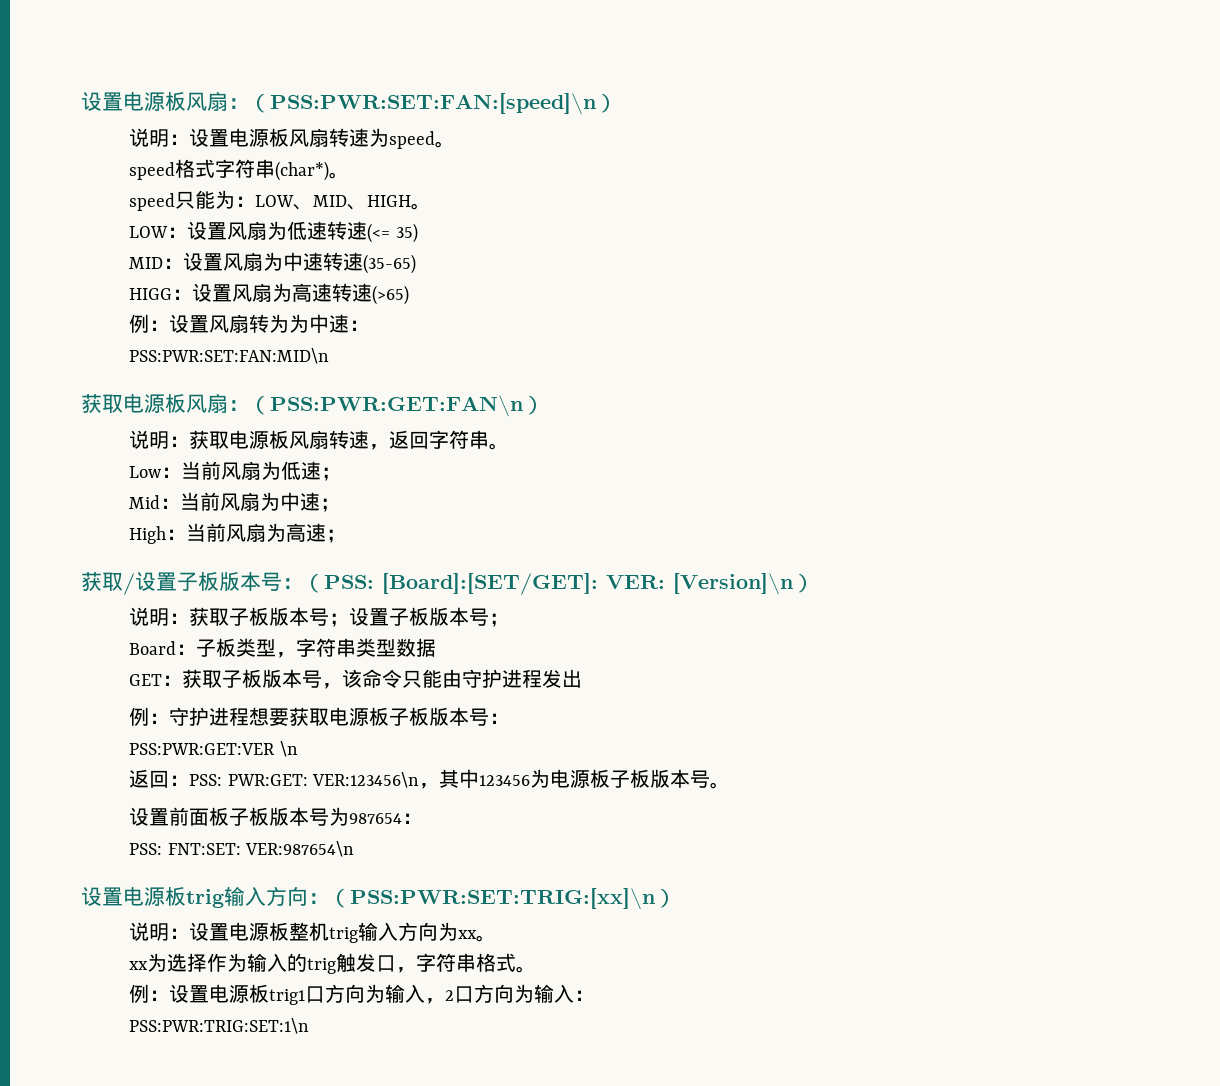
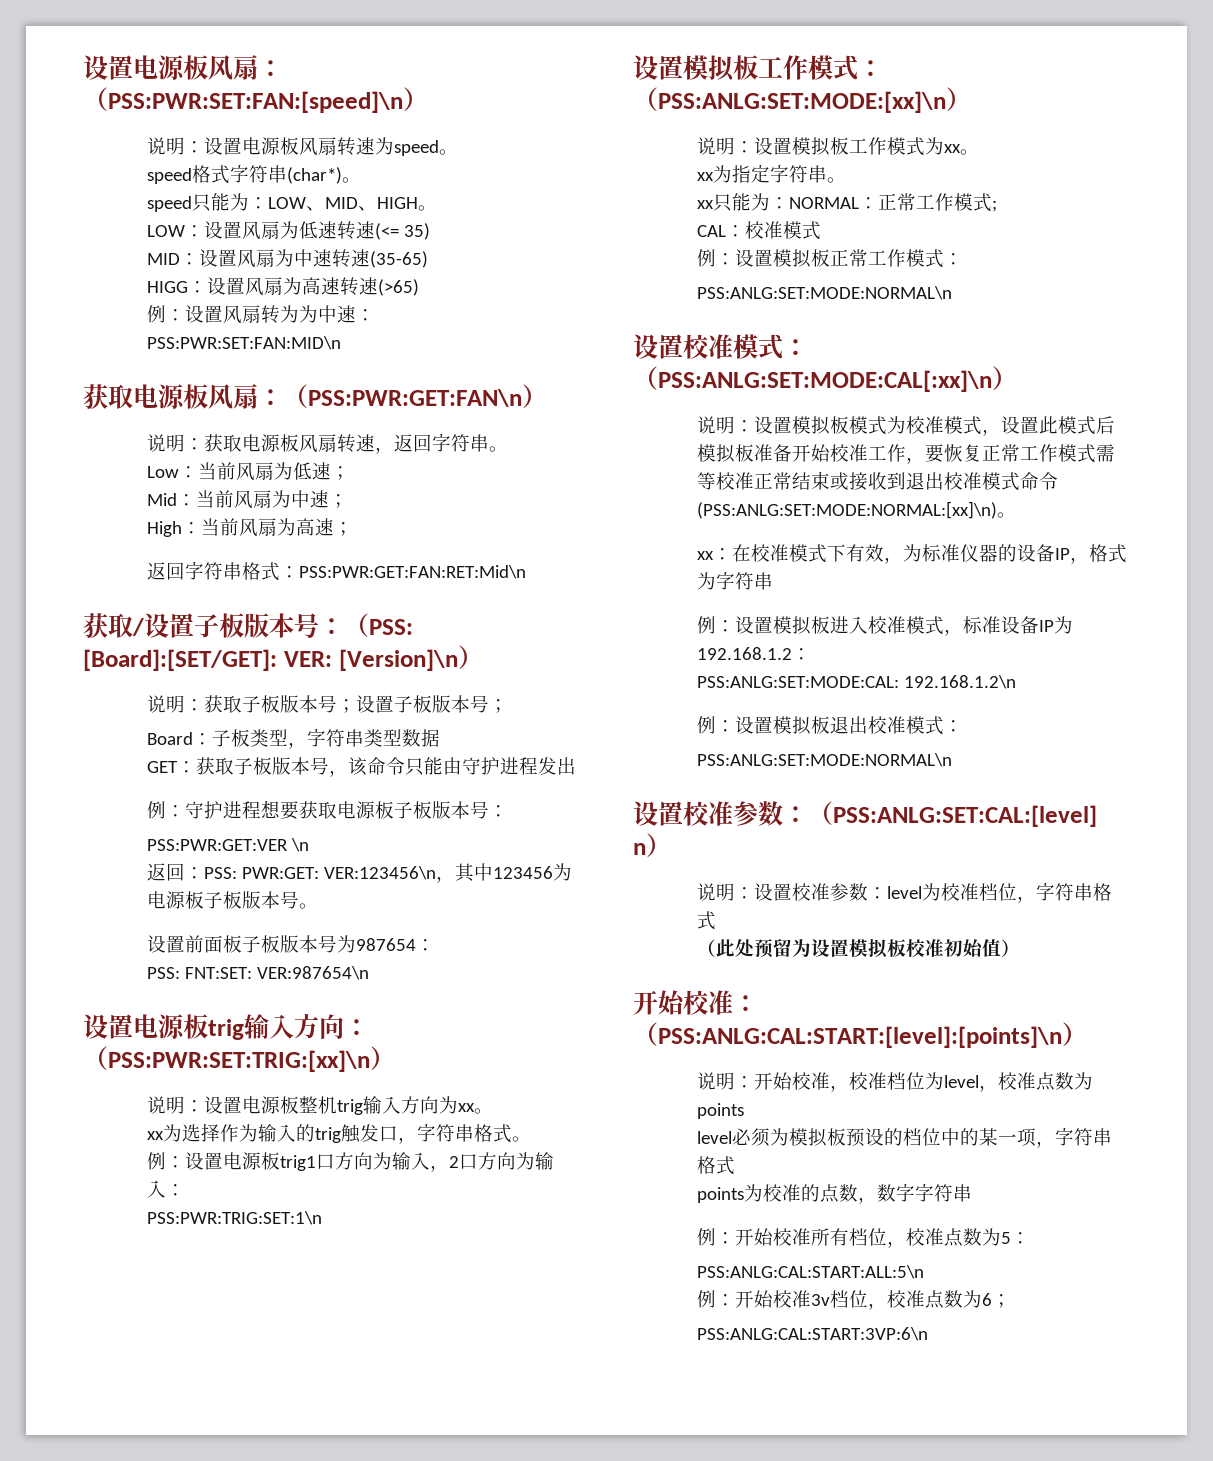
+ 返回字符串格式：PSS:PWR:GET:FAN:RET:Mid\n
+ 设置模拟板工作模式：（PSS:ANLG:SET:MODE:[xx]\n）
+ 说明：设置模拟板工作模式为xx。
+ xx为指定字符串。
+ xx只能为：NORMAL：正常工作模式;
+ CAL：校准模式
+ 例：设置模拟板正常工作模式：
+ PSS:ANLG:SET:MODE:NORMAL\n
+ 设置校准模式：（PSS:ANLG:SET:MODE:CAL[:xx]\n）
+ 说明：设置模拟板模式为校准模式，设置此模式后模拟板准备开始校准工作，要恢复正常工作模式需等校准正常结束或接收到退出校准模式命令(PSS:ANLG:SET:MODE:NORMAL:[xx]\n)。
+ xx：在校准模式下有效，为标准仪器的设备IP，格式为字符串
+ 例：设置模拟板进入校准模式，标准设备IP为192.168.1.2：
+ PSS:ANLG:SET:MODE:CAL: 192.168.1.2\n
+ 例：设置模拟板退出校准模式：
+ PSS:ANLG:SET:MODE:NORMAL\n
+ 设置校准参数：（PSS:ANLG:SET:CAL:[level] n）
+ 说明：设置校准参数：level为校准档位，字符串格式
+ （此处预留为设置模拟板校准初始值）
+ 开始校准：（PSS:ANLG:CAL:START:[level]:[points]\n）
+ 说明：开始校准，校准档位为level，校准点数为points
+ level必须为模拟板预设的档位中的某一项，字符串格式
+ points为校准的点数，数字字符串
+ 例：开始校准所有档位，校准点数为5：
+ PSS:ANLG:CAL:START:ALL:5\n
+ 例：开始校准3v档位，校准点数为6；
+ PSS:ANLG:CAL:START:3VP:6\n

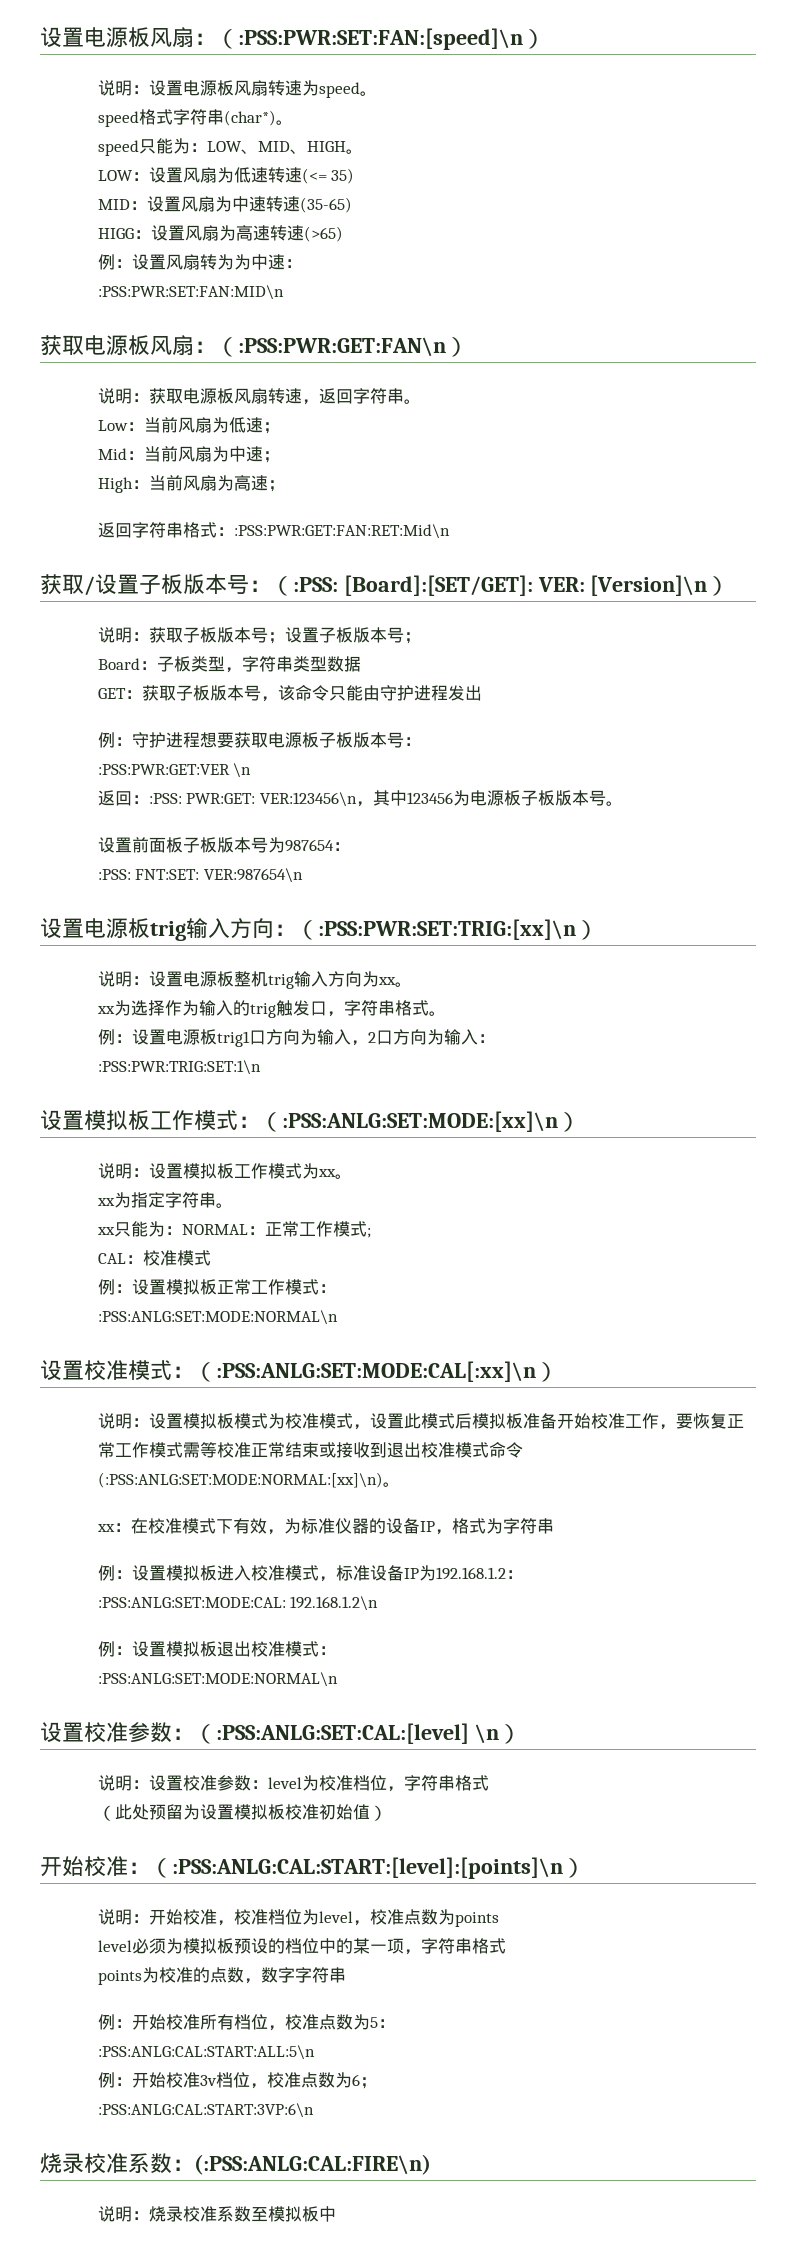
- 设置电源板风扇：（PSS:PWR:SET:FAN:[speed]\n）
+ 设置电源板风扇：（:PSS:PWR:SET:FAN:[speed]\n）
- PSS:PWR:SET:FAN:MID\n
+ :PSS:PWR:SET:FAN:MID\n
- 获取电源板风扇：（PSS:PWR:GET:FAN\n）
+ 获取电源板风扇：（:PSS:PWR:GET:FAN\n）
- 返回字符串格式：PSS:PWR:GET:FAN:RET:Mid\n
+ 返回字符串格式：:PSS:PWR:GET:FAN:RET:Mid\n
- 获取/设置子板版本号：（PSS: [Board]:[SET/GET]: VER: [Version]\n）
+ 获取/设置子板版本号：（:PSS: [Board]:[SET/GET]: VER: [Version]\n）
- PSS:PWR:GET:VER \n
+ :PSS:PWR:GET:VER \n
- 返回：PSS: PWR:GET: VER:123456\n，其中123456为电源板子板版本号。
+ 返回：:PSS: PWR:GET: VER:123456\n，其中123456为电源板子板版本号。
- PSS: FNT:SET: VER:987654\n
+ :PSS: FNT:SET: VER:987654\n
- 设置电源板trig输入方向：（PSS:PWR:SET:TRIG:[xx]\n）
+ 设置电源板trig输入方向：（:PSS:PWR:SET:TRIG:[xx]\n）
- PSS:PWR:TRIG:SET:1\n
+ :PSS:PWR:TRIG:SET:1\n
- 设置模拟板工作模式：（PSS:ANLG:SET:MODE:[xx]\n）
+ 设置模拟板工作模式：（:PSS:ANLG:SET:MODE:[xx]\n）
  例：设置模拟板正常工作模式：
- PSS:ANLG:SET:MODE:NORMAL\n
+ :PSS:ANLG:SET:MODE:NORMAL\n
- 设置校准模式：（PSS:ANLG:SET:MODE:CAL[:xx]\n）
+ 设置校准模式：（:PSS:ANLG:SET:MODE:CAL[:xx]\n）
- 说明：设置模拟板模式为校准模式，设置此模式后模拟板准备开始校准工作，要恢复正常工作模式需等校准正常结束或接收到退出校准模式命令(PSS:ANLG:SET:MODE:NORMAL:[xx]\n)。
+ 说明：设置模拟板模式为校准模式，设置此模式后模拟板准备开始校准工作，要恢复正常工作模式需等校准正常结束或接收到退出校准模式命令(:PSS:ANLG:SET:MODE:NORMAL:[xx]\n)。
- PSS:ANLG:SET:MODE:CAL: 192.168.1.2\n
+ :PSS:ANLG:SET:MODE:CAL: 192.168.1.2\n
  例：设置模拟板退出校准模式：
- PSS:ANLG:SET:MODE:NORMAL\n
+ :PSS:ANLG:SET:MODE:NORMAL\n
- 设置校准参数：（PSS:ANLG:SET:CAL:[level] n）
+ 设置校准参数：（:PSS:ANLG:SET:CAL:[level] \n）
- 开始校准：（PSS:ANLG:CAL:START:[level]:[points]\n）
+ 开始校准：（:PSS:ANLG:CAL:START:[level]:[points]\n）
- PSS:ANLG:CAL:START:ALL:5\n
+ :PSS:ANLG:CAL:START:ALL:5\n
- PSS:ANLG:CAL:START:3VP:6\n
+ :PSS:ANLG:CAL:START:3VP:6\n
+ 烧录校准系数：(:PSS:ANLG:CAL:FIRE\n)
+ 说明：烧录校准系数至模拟板中

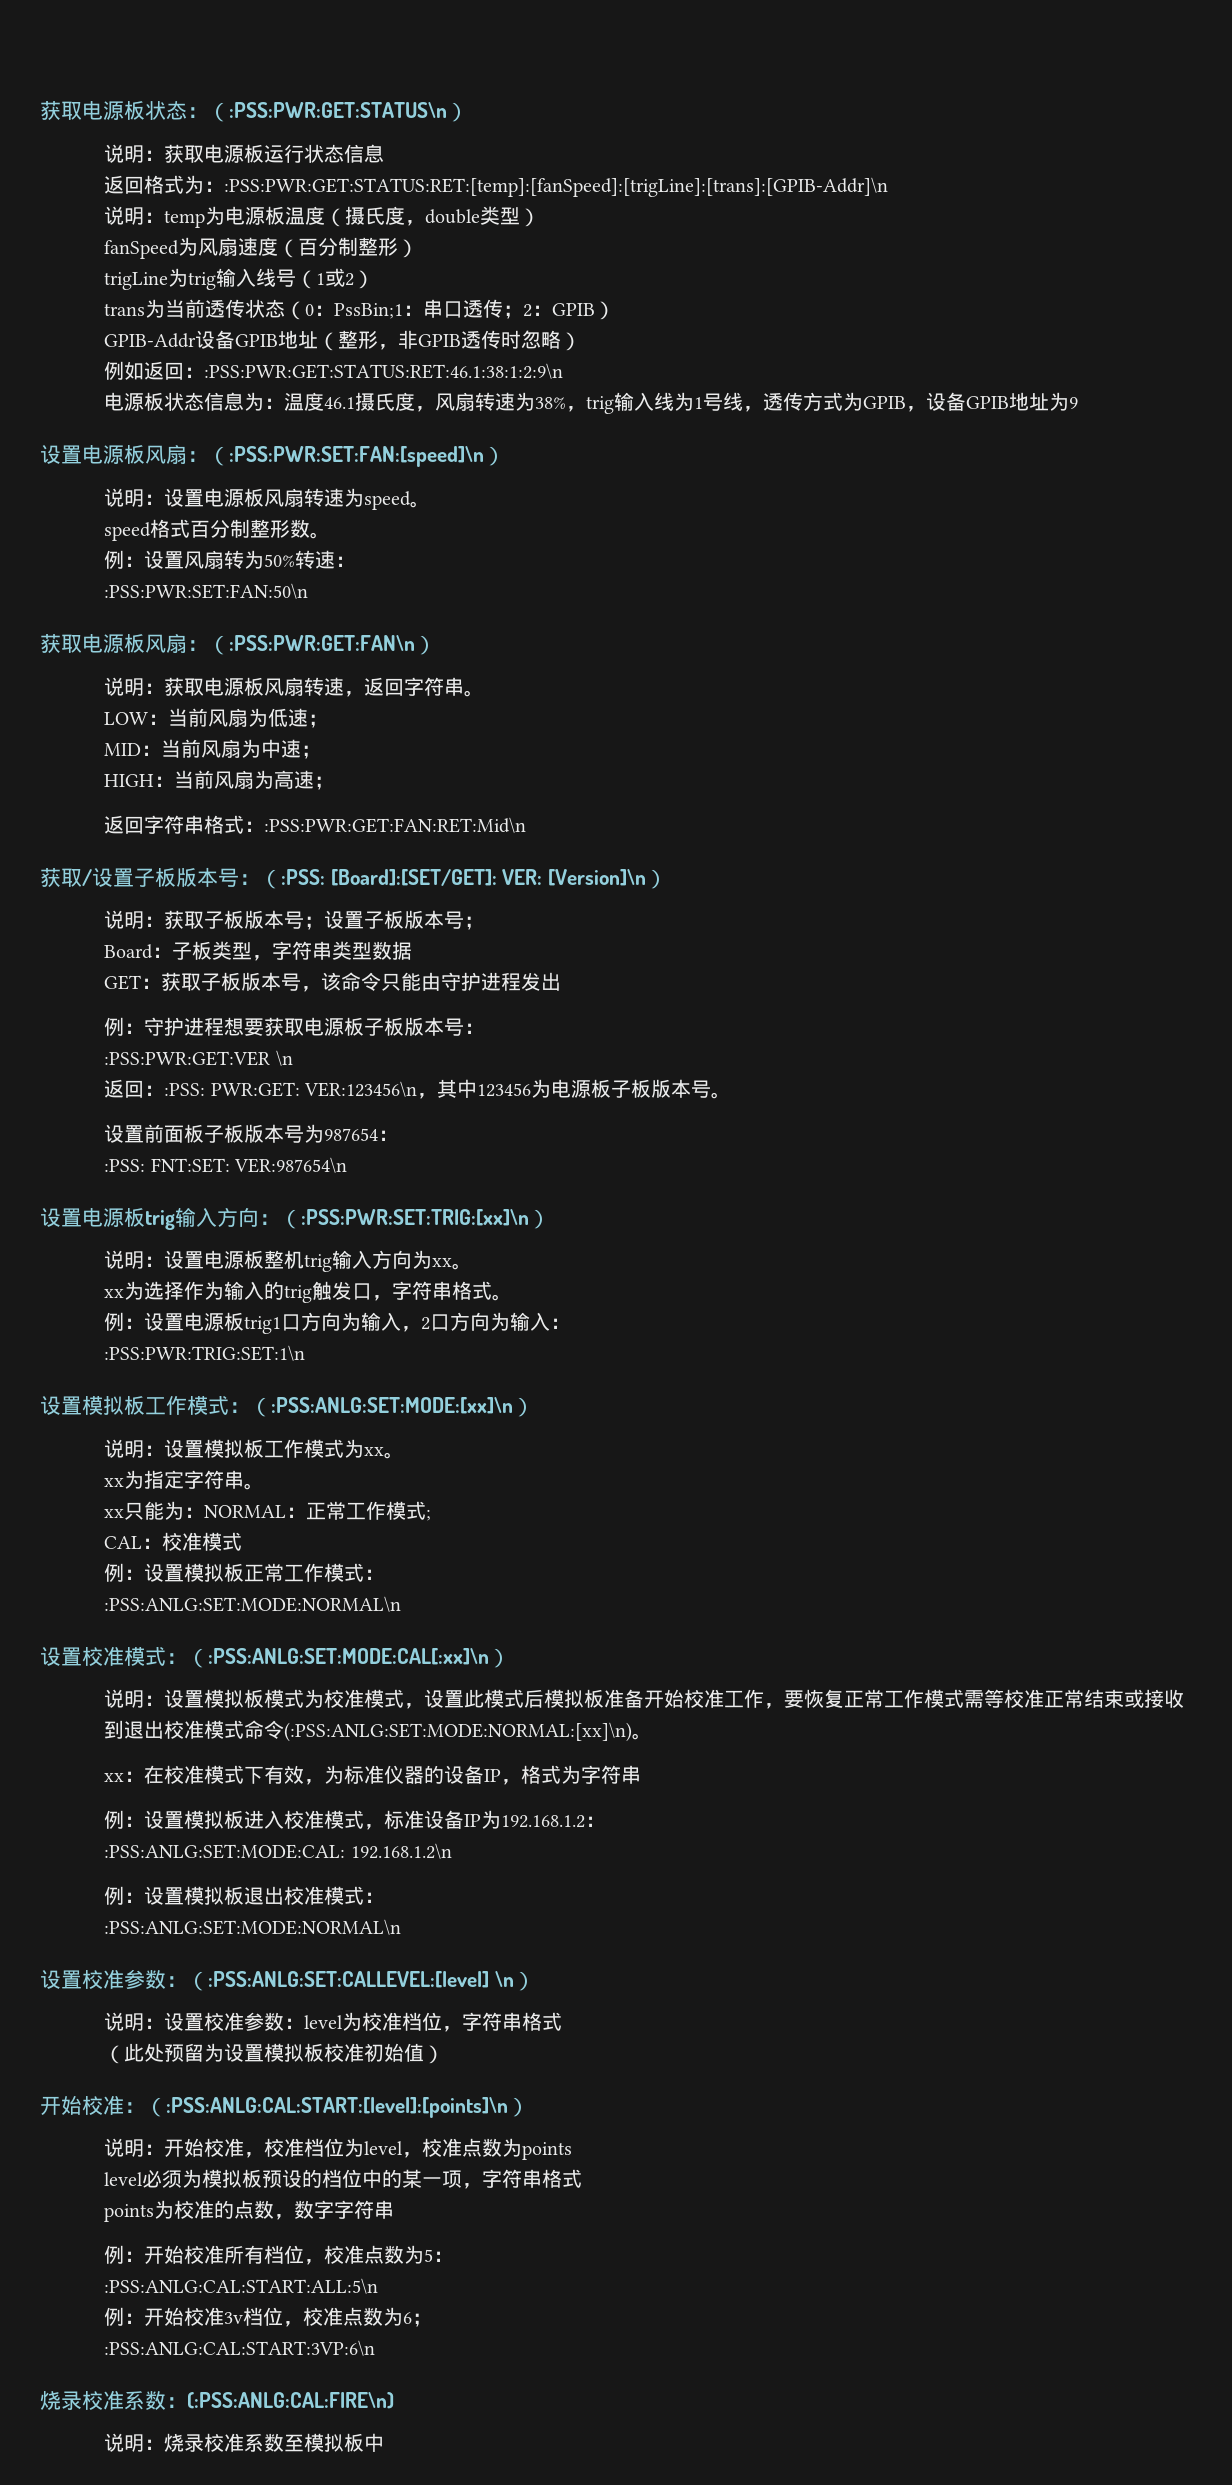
+ 获取电源板状态：（:PSS:PWR:GET:STATUS\n）
+ 说明：获取电源板运行状态信息
+ 返回格式为：:PSS:PWR:GET:STATUS:RET:[temp]:[fanSpeed]:[trigLine]:[trans]:[GPIB-Addr]\n
+ 说明：temp为电源板温度（摄氏度，double类型）
+ fanSpeed为风扇速度（百分制整形）
+ trigLine为trig输入线号（1或2）
+ trans为当前透传状态（0：PssBin;1：串口透传；2：GPIB）
+ GPIB-Addr设备GPIB地址（整形，非GPIB透传时忽略）
+ 例如返回：:PSS:PWR:GET:STATUS:RET:46.1:38:1:2:9\n
+ 电源板状态信息为：温度46.1摄氏度，风扇转速为38%，trig输入线为1号线，透传方式为GPIB，设备GPIB地址为9
- speed格式字符串(char*)。
- speed只能为：LOW、MID、HIGH。
- LOW：设置风扇为低速转速(<= 35)
- MID：设置风扇为中速转速(35-65)
- HIGG：设置风扇为高速转速(>65)
+ speed格式百分制整形数。
- 例：设置风扇转为为中速：
+ 例：设置风扇转为50%转速：
- :PSS:PWR:SET:FAN:MID\n
+ :PSS:PWR:SET:FAN:50\n
- Low：当前风扇为低速；
+ LOW：当前风扇为低速；
- Mid：当前风扇为中速；
+ MID：当前风扇为中速；
- High：当前风扇为高速；
+ HIGH：当前风扇为高速；
- 设置校准参数：（:PSS:ANLG:SET:CAL:[level] \n）
+ 设置校准参数：（:PSS:ANLG:SET:CALLEVEL:[level] \n）

